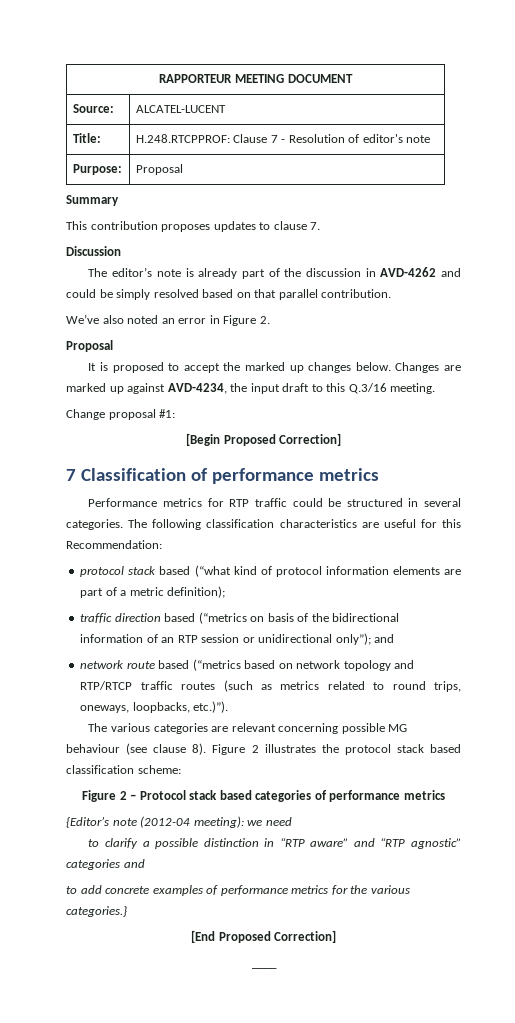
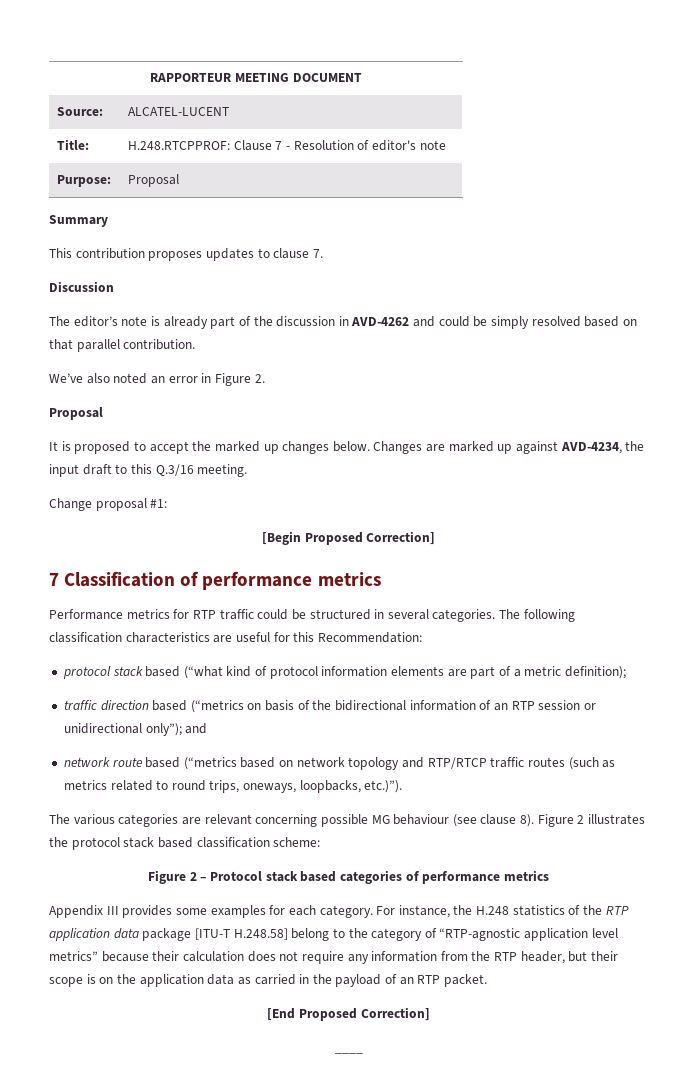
- {Editor’s note (2012-04 meeting): we need
- to clarify a possible distinction in “RTP aware” and “RTP agnostic” categories and
- to add concrete examples of performance metrics for the various categories.}
+ Appendix III provides some examples for each category. For instance, the H.248 statistics of the RTP application data package [ITU-T H.248.58] belong to the category of “RTP-agnostic application level metrics” because their calculation does not require any information from the RTP header, but their scope is on the application data as carried in the payload of an RTP packet.

